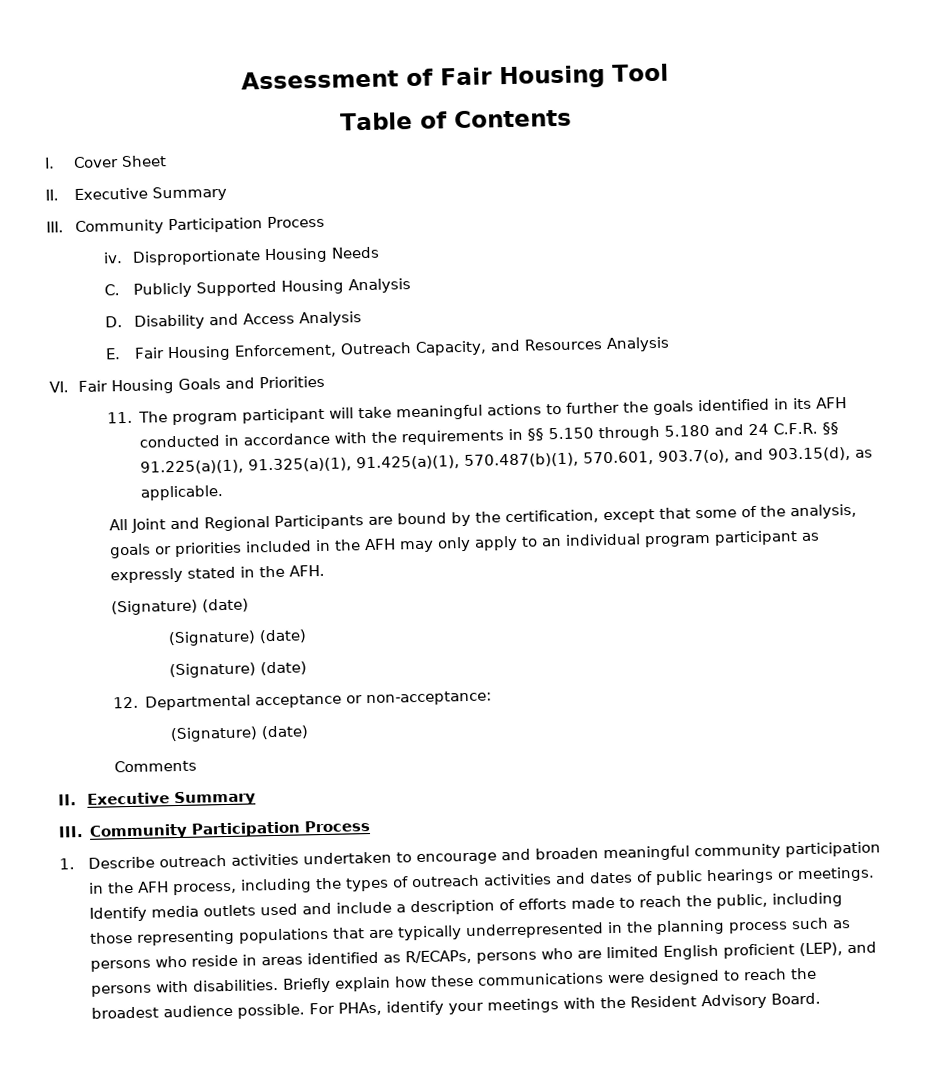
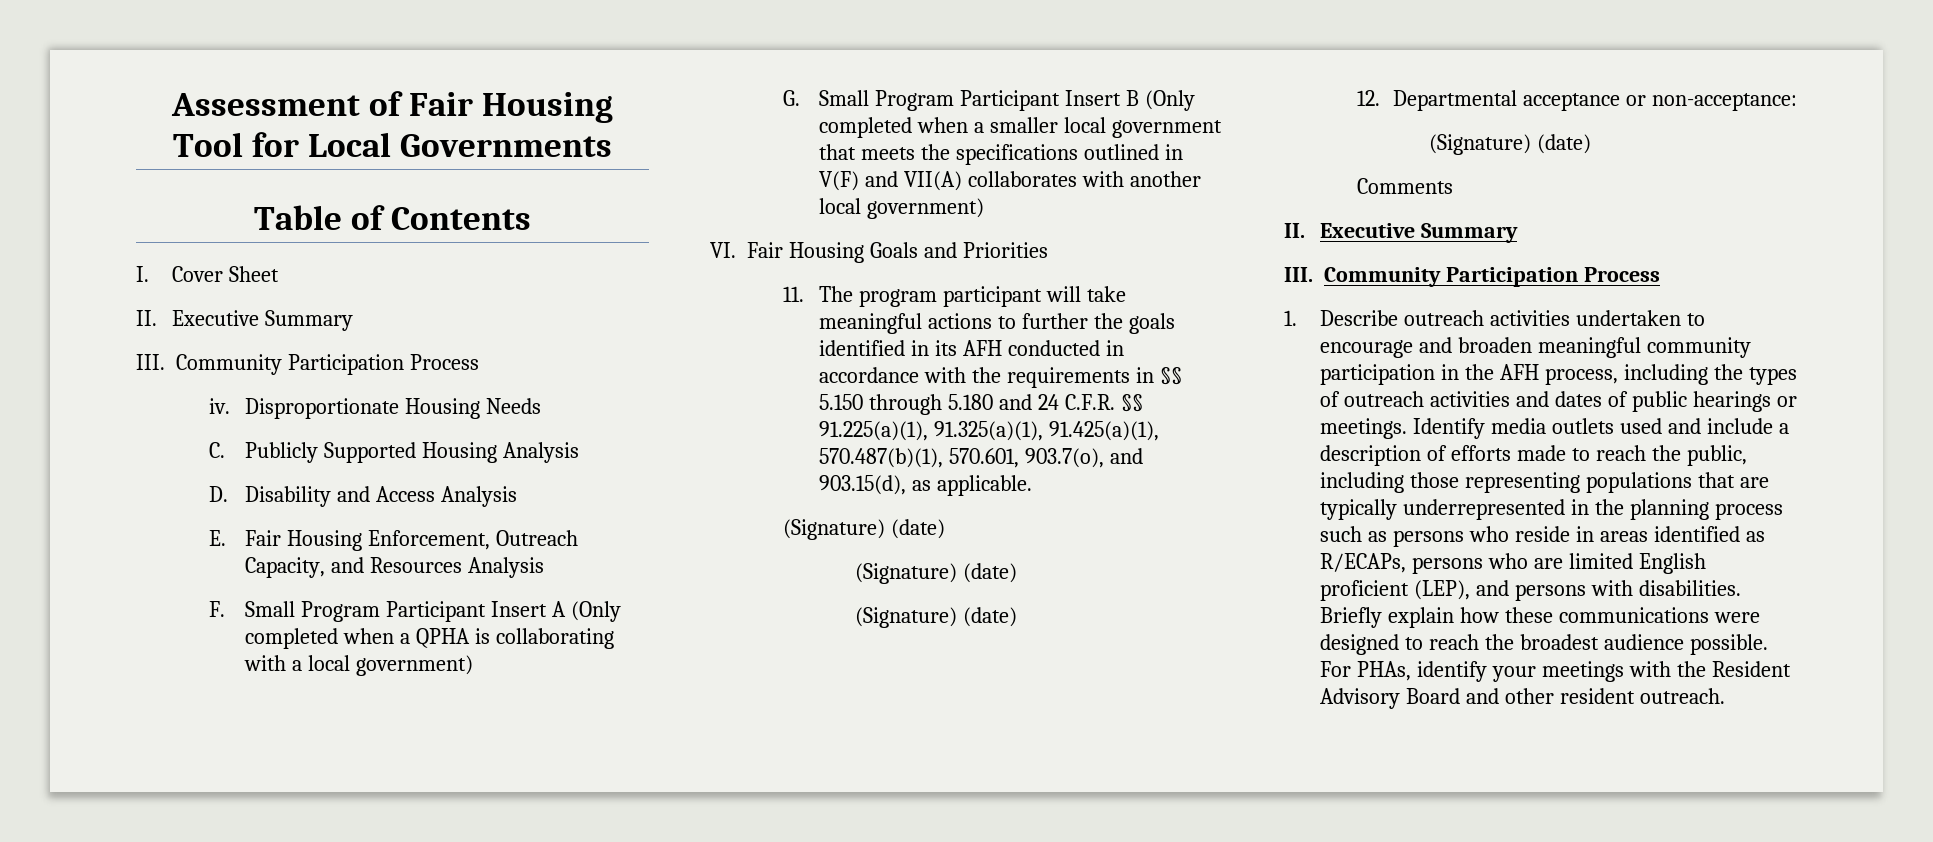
- Assessment of Fair Housing Tool
+ Assessment of Fair Housing Tool for Local Governments
+ F. Small Program Participant Insert A (Only completed when a QPHA is collaborating with a local government)
+ G. Small Program Participant Insert B (Only completed when a smaller local government that meets the specifications outlined in V(F) and VII(A) collaborates with another local government)
- All Joint and Regional Participants are bound by the certification, except that some of the analysis, goals or priorities included in the AFH may only apply to an individual program participant as expressly stated in the AFH.
- For PHAs, identify your meetings with the Resident Advisory Board.
+ For PHAs, identify your meetings with the Resident Advisory Board and other resident outreach.

